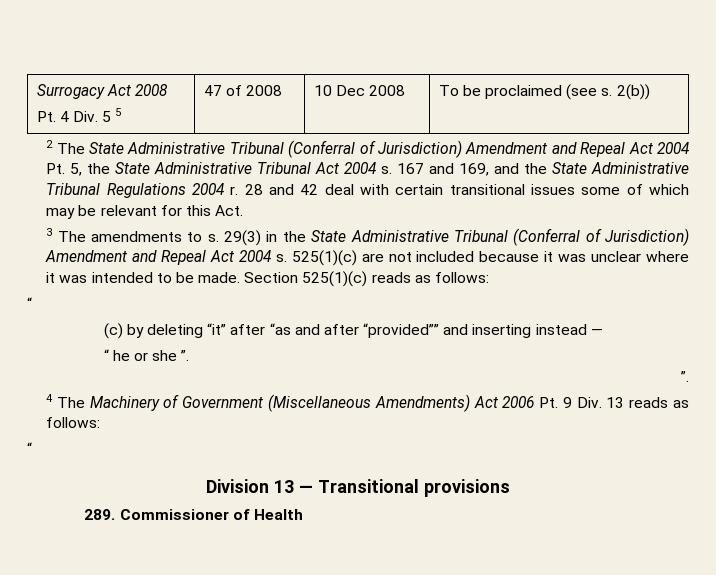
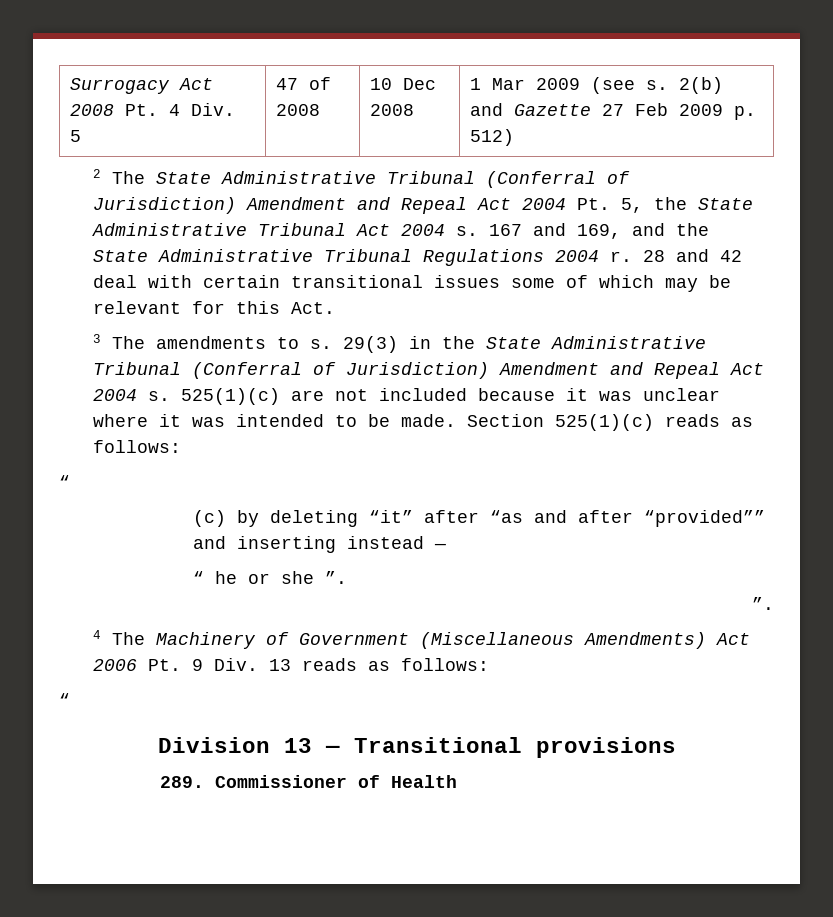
- Surrogacy Act 2008
- Pt. 4 Div. 5 5 | 47 of 2008 | 10 Dec 2008 | To be proclaimed (see s. 2(b))
+ Surrogacy Act 2008 Pt. 4 Div. 5 | 47 of 2008 | 10 Dec 2008 | 1 Mar 2009 (see s. 2(b) and Gazette 27 Feb 2009 p. 512)

